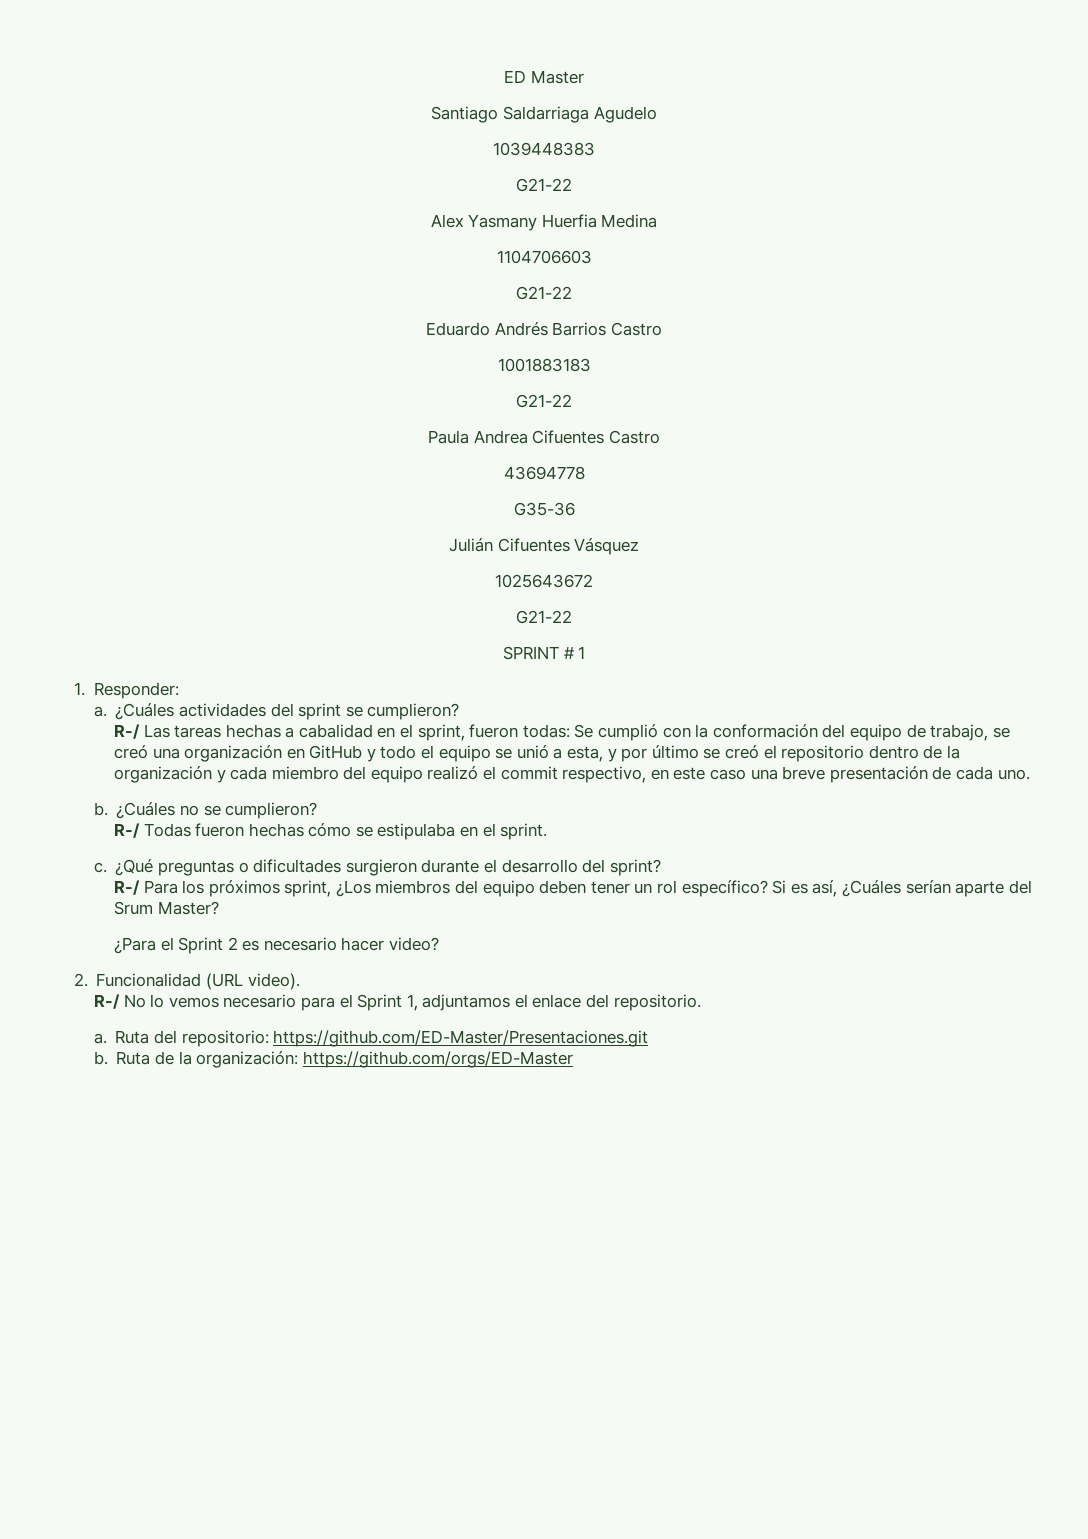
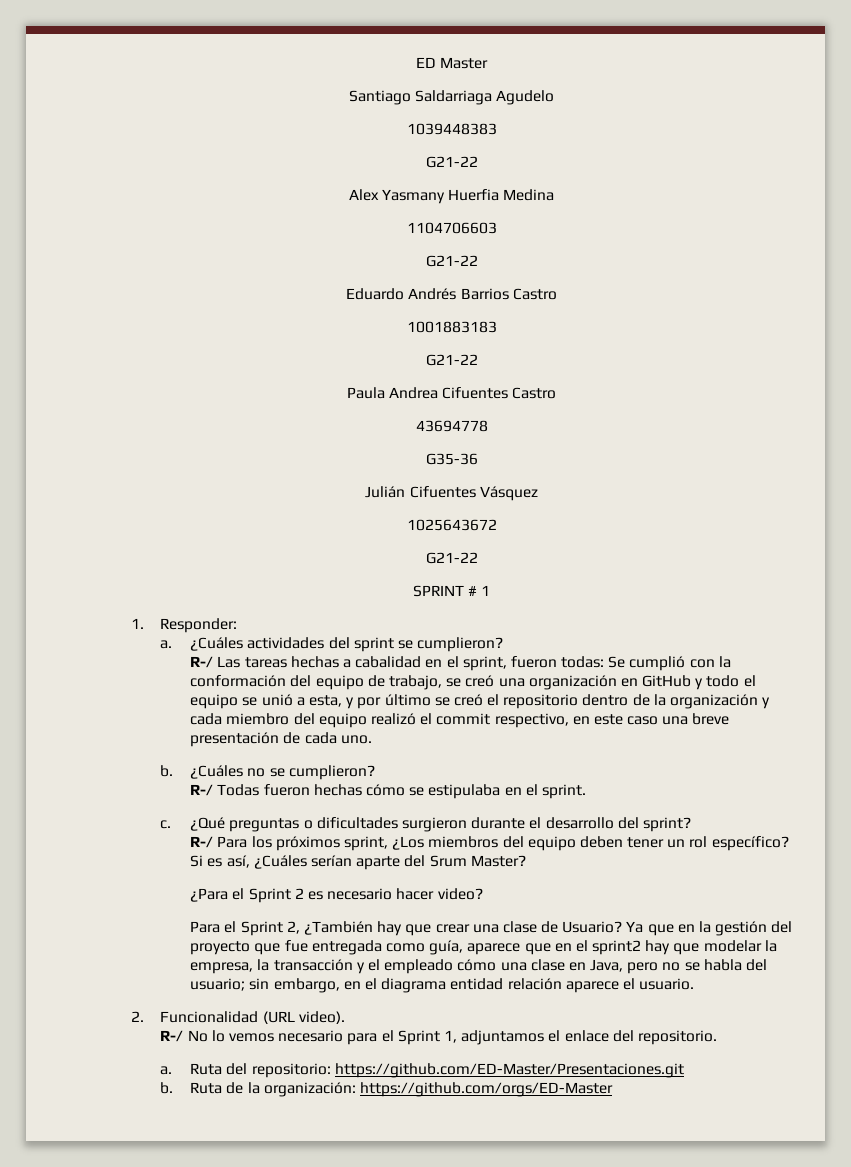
+ Para el Sprint 2, ¿También hay que crear una clase de Usuario? Ya que en la gestión del proyecto que fue entregada como guía, aparece que en el sprint2 hay que modelar la empresa, la transacción y el empleado cómo una clase en Java, pero no se habla del usuario; sin embargo, en el diagrama entidad relación aparece el usuario.

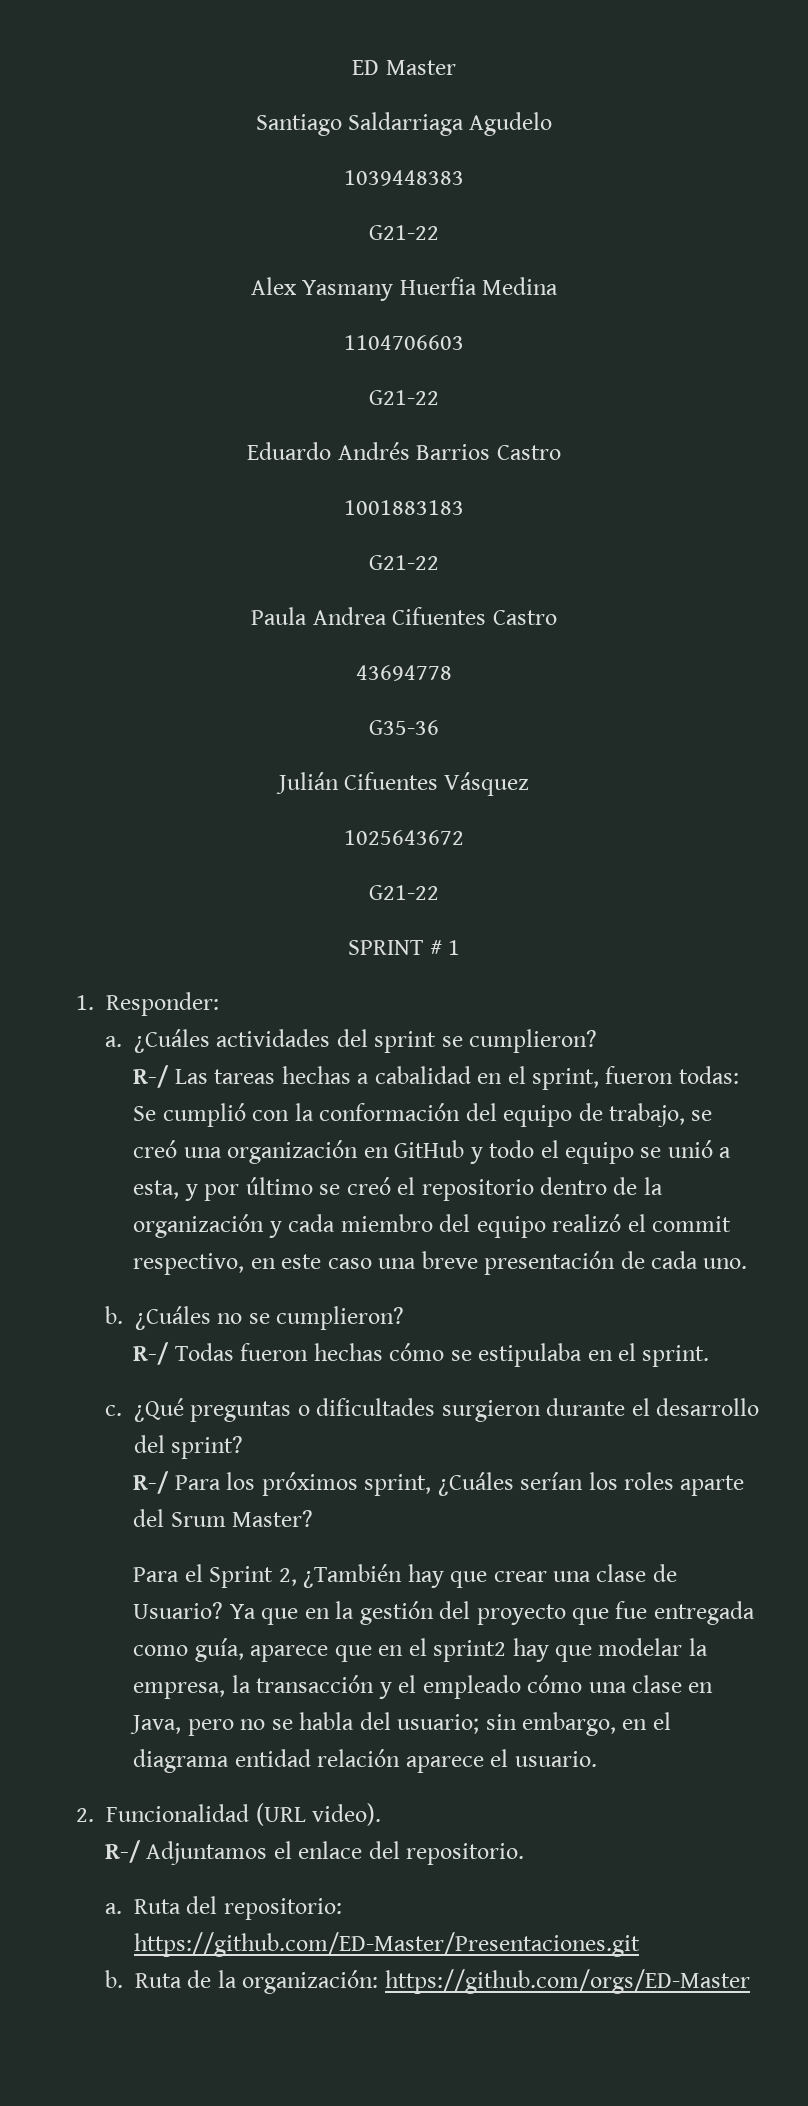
- R-/ Para los próximos sprint, ¿Los miembros del equipo deben tener un rol específico? Si es así, ¿Cuáles serían aparte del Srum Master?
- ¿Para el Sprint 2 es necesario hacer video?
+ R-/ Para los próximos sprint, ¿Cuáles serían los roles aparte del Srum Master?
- R-/ No lo vemos necesario para el Sprint 1, adjuntamos el enlace del repositorio.
+ R-/ Adjuntamos el enlace del repositorio.

